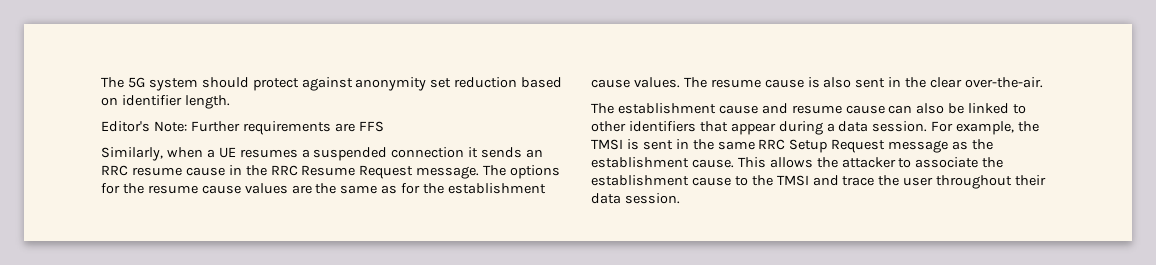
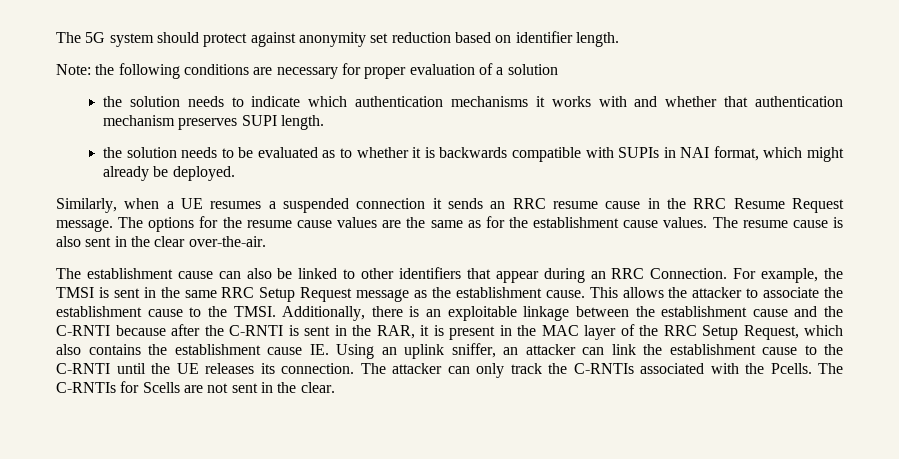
- Editor's Note: Further requirements are FFS
+ Note: the following conditions are necessary for proper evaluation of a solution
+ the solution needs to indicate which authentication mechanisms it works with and whether that authentication mechanism preserves SUPI length.
+ the solution needs to be evaluated as to whether it is backwards compatible with SUPIs in NAI format, which might already be deployed.
- The establishment cause and resume cause can also be linked to other identifiers that appear during a data session.
+ The establishment cause can also be linked to other identifiers that appear during an RRC Connection.
- This allows the attacker to associate the establishment cause to the TMSI and trace the user throughout their data session.
+ This allows the attacker to associate the establishment cause to the TMSI. Additionally, there is an exploitable linkage between the establishment cause and the C-RNTI because after the C-RNTI is sent in the RAR, it is present in the MAC layer of the RRC Setup Request, which also contains the establishment cause IE. Using an uplink sniffer, an attacker can link the establishment cause to the C-RNTI until the UE releases its connection. The attacker can only track the C-RNTIs associated with the Pcells. The C-RNTIs for Scells are not sent in the clear.

